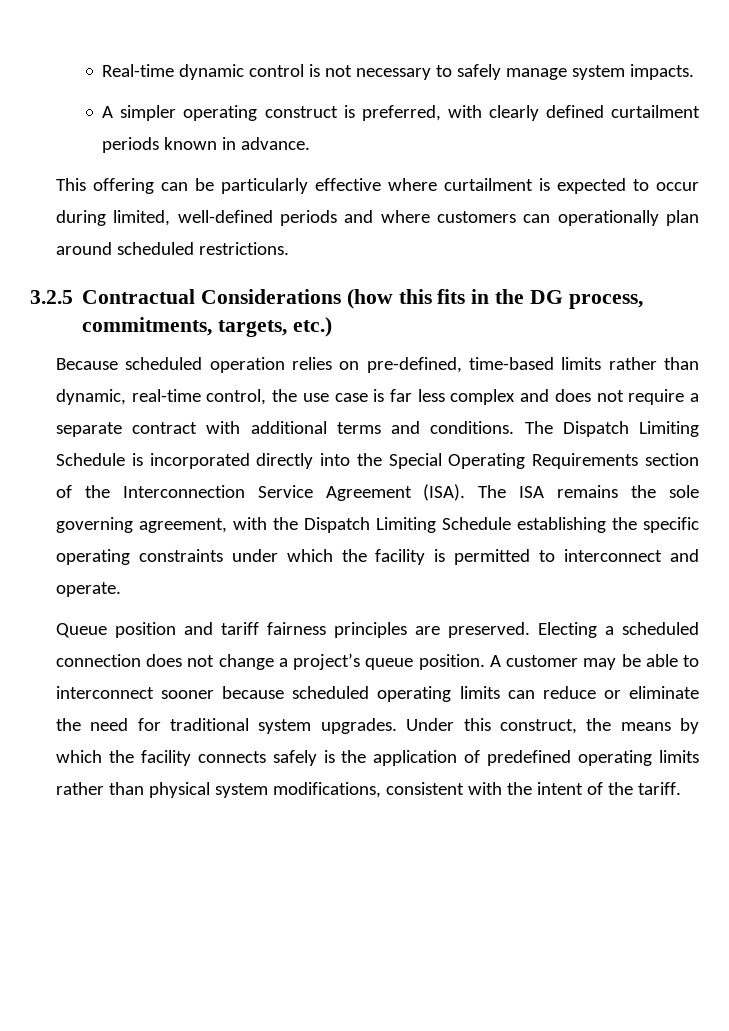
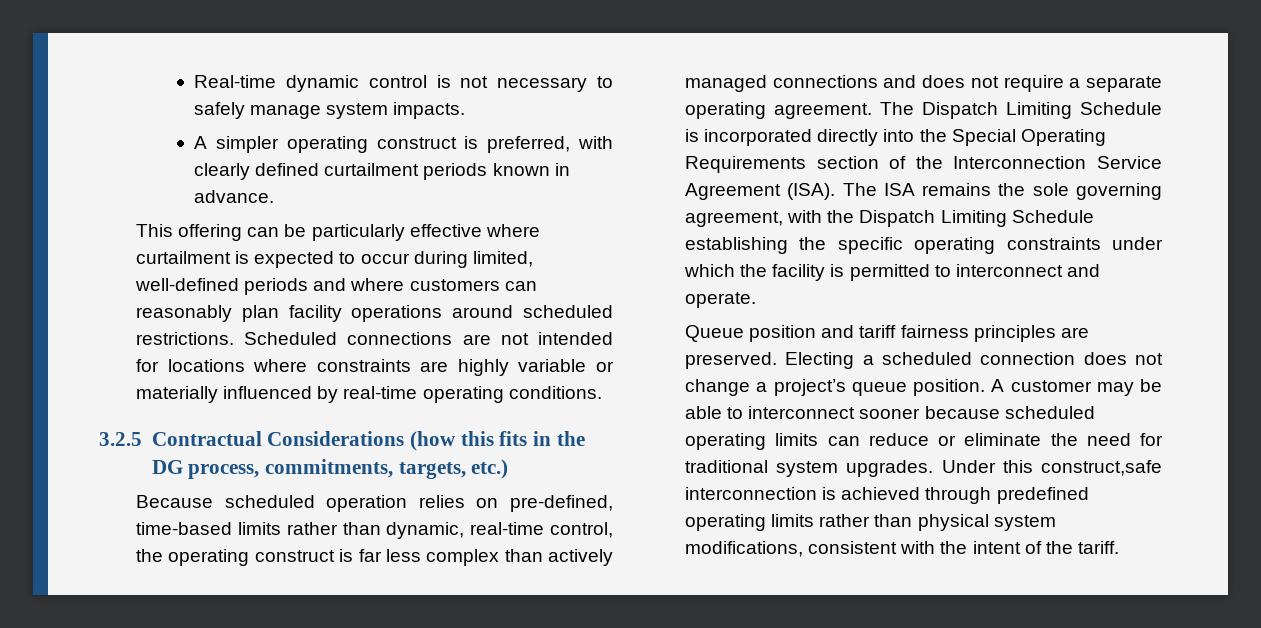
- This offering can be particularly effective where curtailment is expected to occur during limited, well-defined periods and where customers can operationally plan around scheduled restrictions.
+ This offering can be particularly effective where curtailment is expected to occur during limited, well-defined periods and where customers can reasonably plan facility operations around scheduled restrictions. Scheduled connections are not intended for locations where constraints are highly variable or materially influenced by real-time operating conditions.
- Because scheduled operation relies on pre-defined, time-based limits rather than dynamic, real-time control, the use case is far less complex and does not require a separate contract with additional terms and conditions.
+ Because scheduled operation relies on pre-defined, time-based limits rather than dynamic, real-time control, the operating construct is far less complex than actively managed connections and does not require a separate operating agreement.
- Under this construct, the means by which the facility connects safely is the application of predefined operating limits rather than physical system modifications, consistent with the intent of the tariff.
+ Under this construct,safe interconnection is achieved through predefined operating limits rather than physical system modifications, consistent with the intent of the tariff.

